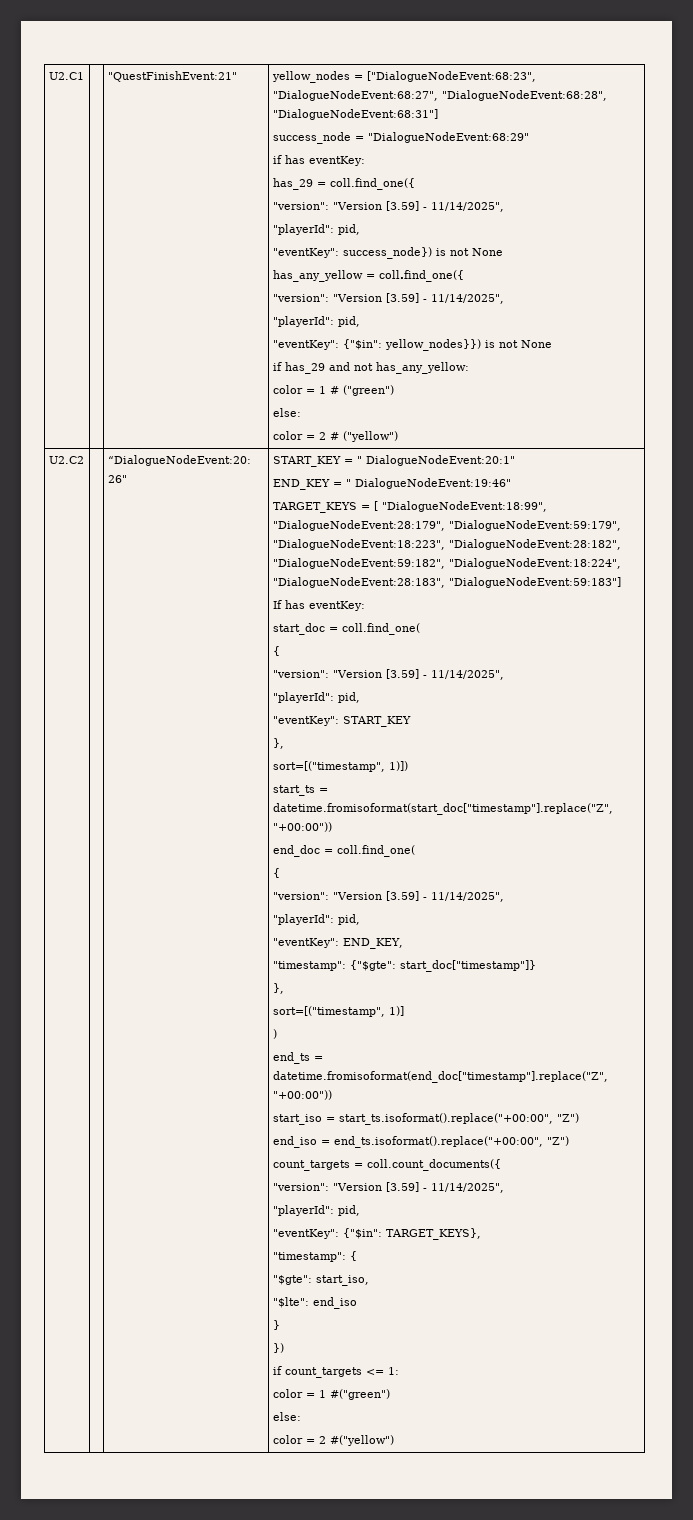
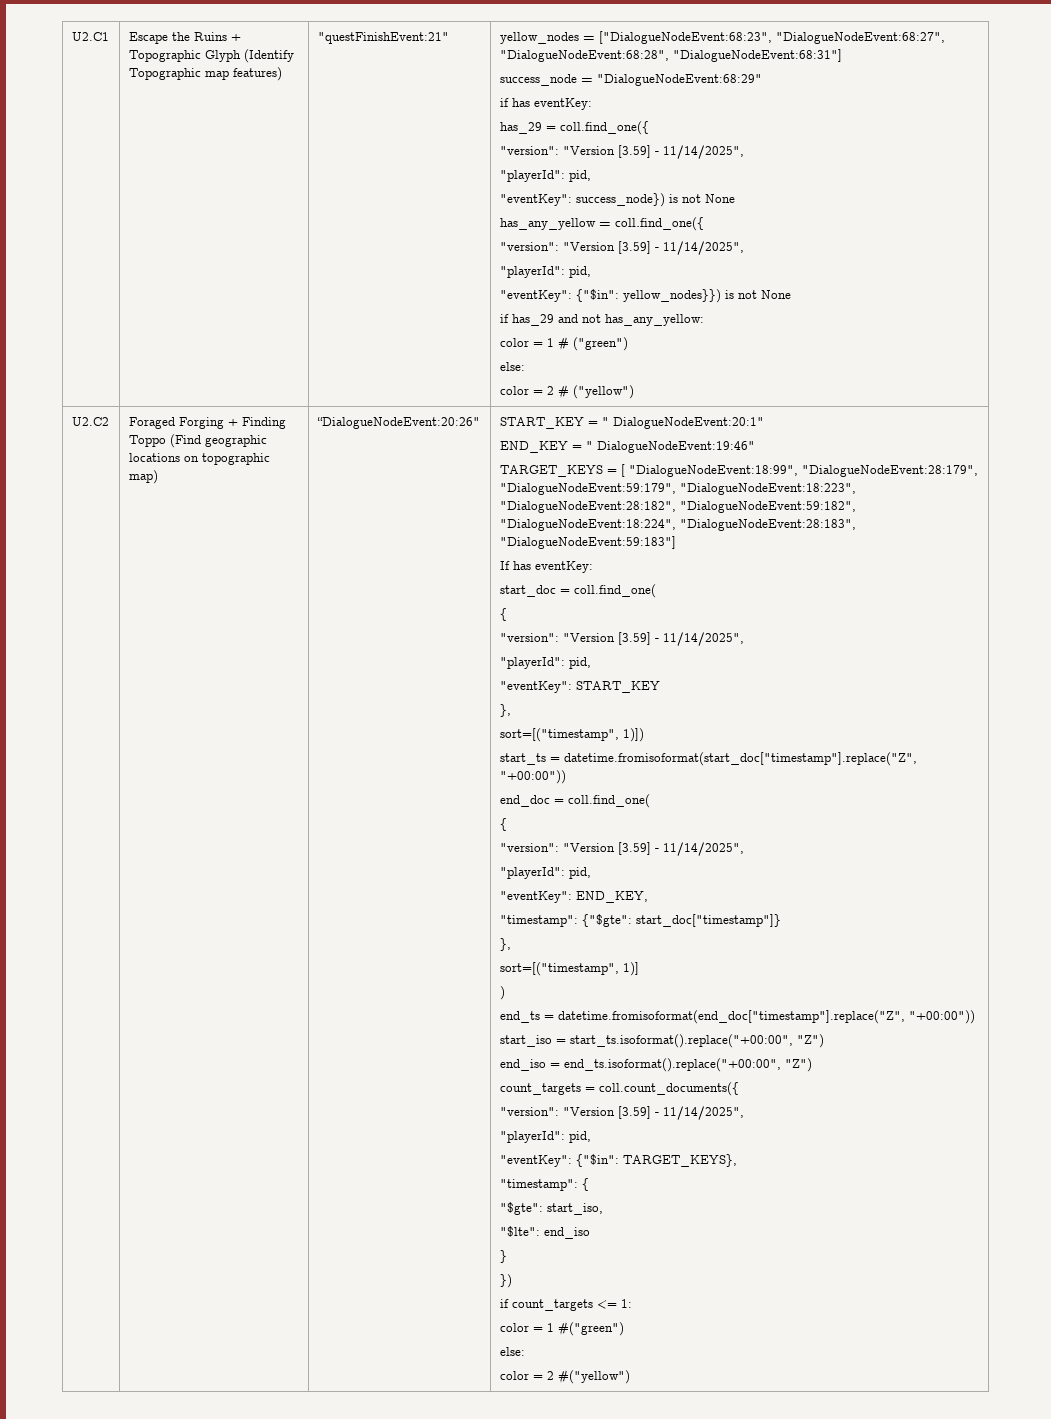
- "QuestFinishEvent:21"
+ Escape the Ruins + Topographic Glyph (Identify Topographic map features) | "questFinishEvent:21"
+ Foraged Forging + Finding Toppo (Find geographic locations on topographic map)

